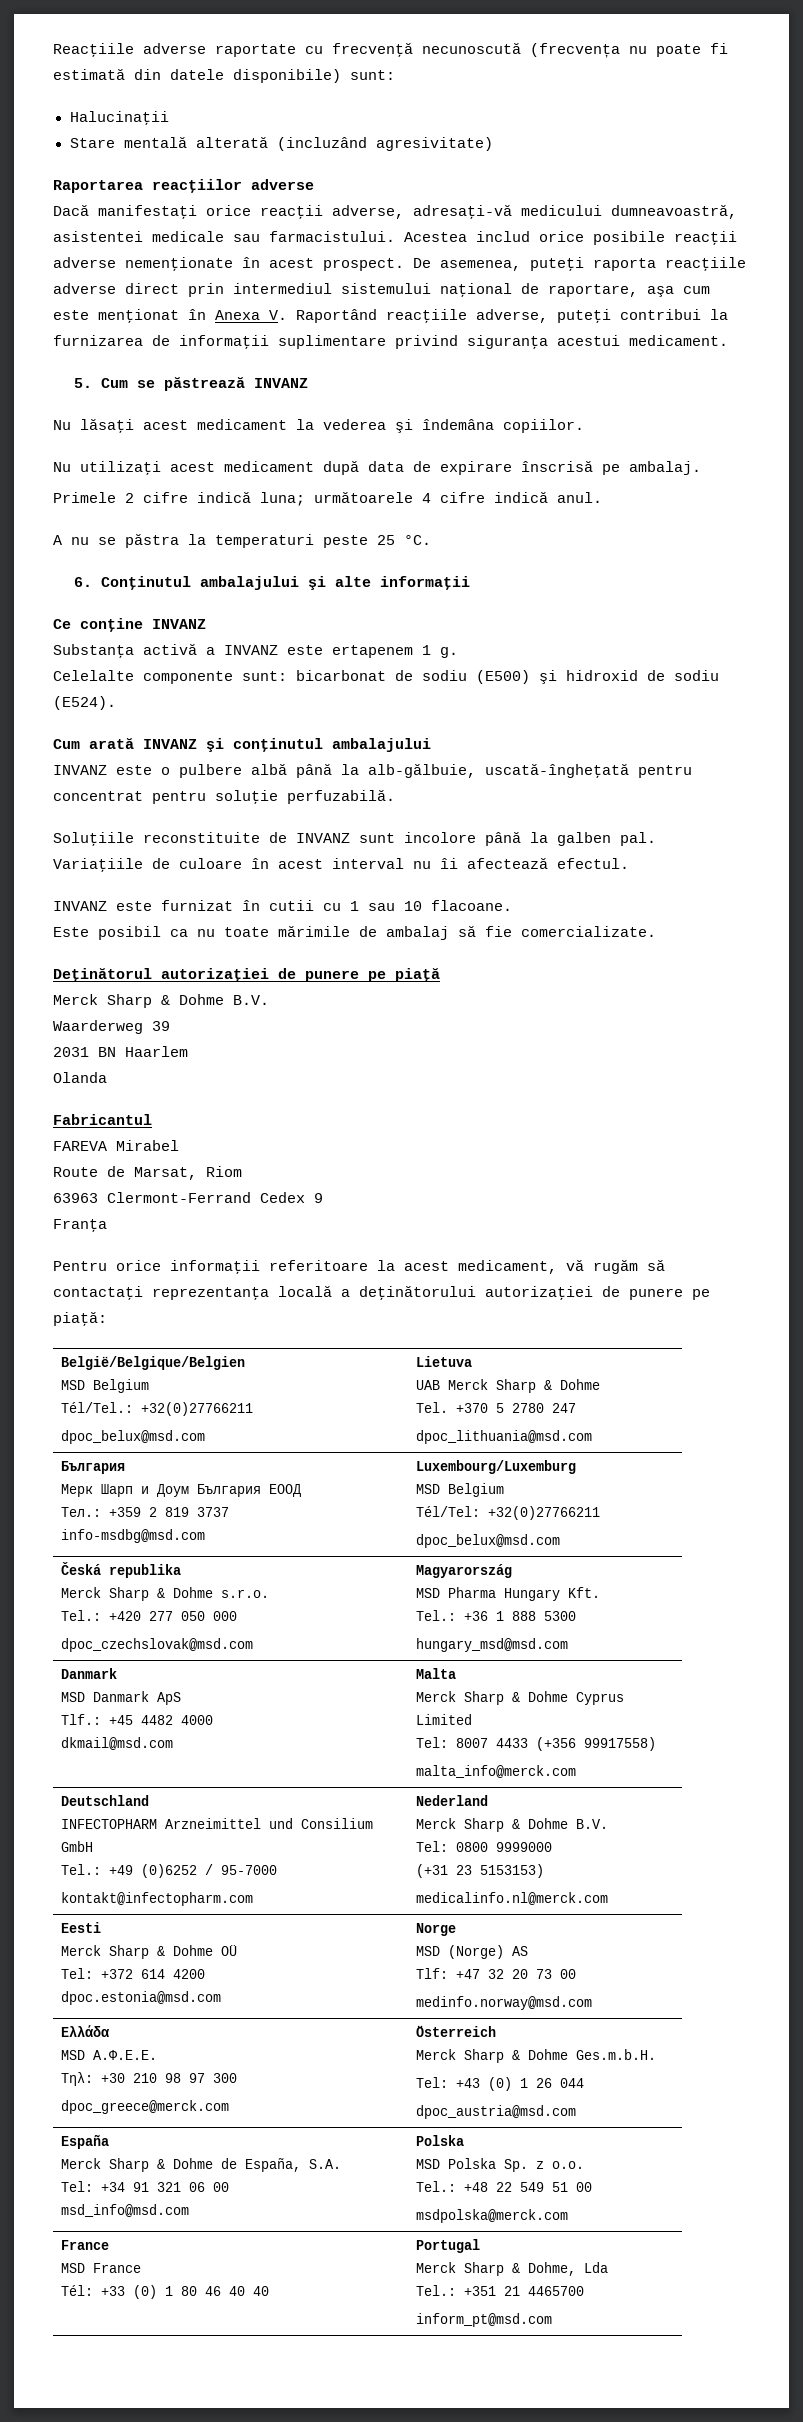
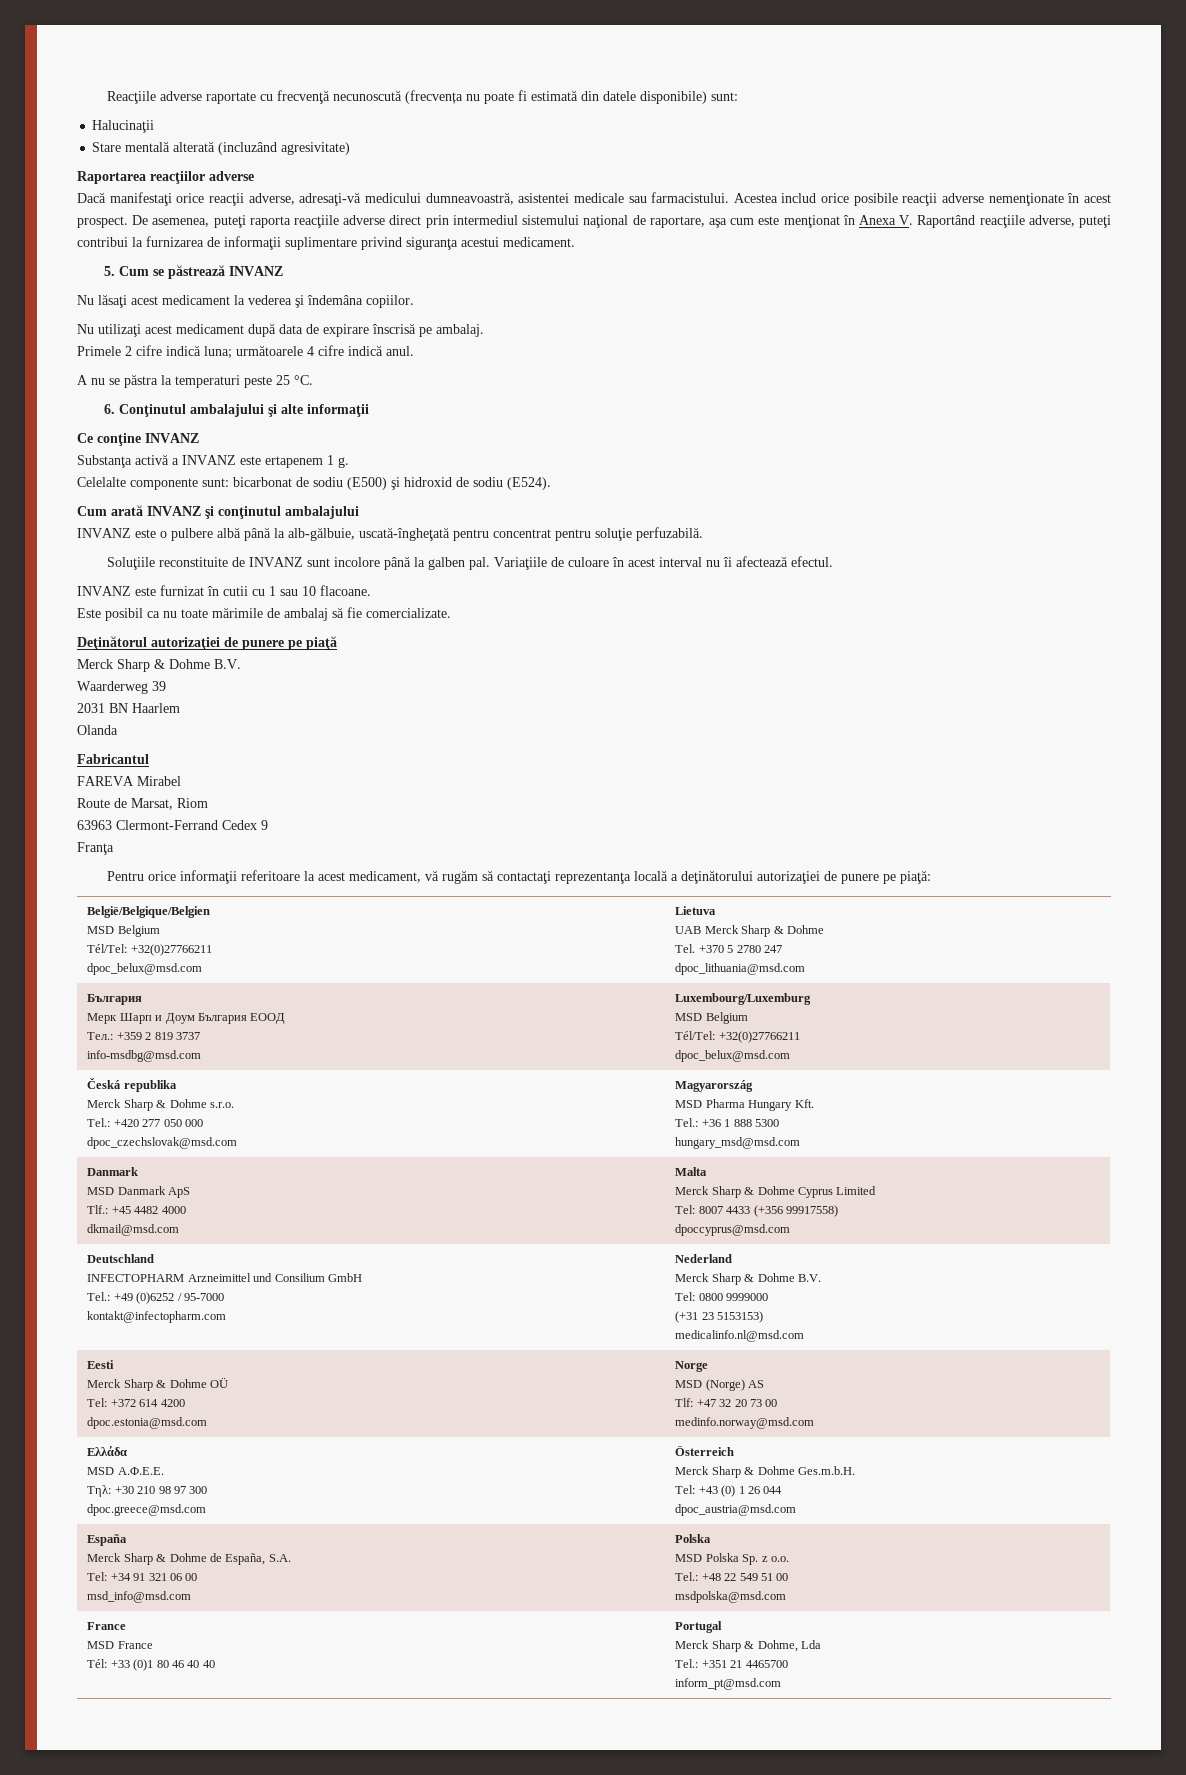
  België/Belgique/Belgien
  MSD Belgium
- Tél/Tel.: +32(0)27766211
+ Tél/Tel: +32(0)27766211
  Česká republika
  Merck Sharp & Dohme s.r.o.
  Tel.: +420 277 050 000
  dpoc_czechslovak@msd.com | Magyarország
  MSD Pharma Hungary Kft.
  Tel.: +36 1 888 5300
  hungary_msd@msd.com
  Danmark
  MSD Danmark ApS
  Tlf.: +45 4482 4000
  dkmail@msd.com | Malta
  Merck Sharp & Dohme Cyprus Limited
  Tel: 8007 4433 (+356 99917558)
- malta_info@merck.com
+ dpoccyprus@msd.com
  Deutschland
  INFECTOPHARM Arzneimittel und Consilium GmbH
  Tel.: +49 (0)6252 / 95-7000
  kontakt@infectopharm.com | Nederland
  Merck Sharp & Dohme B.V.
  Tel: 0800 9999000
  (+31 23 5153153)
- medicalinfo.nl@merck.com
+ medicalinfo.nl@msd.com
  Eλλάδα
  MSD Α.Φ.Ε.Ε.
  Τηλ: +30 210 98 97 300
- dpoc_greece@merck.com | Österreich
+ dpoc.greece@msd.com | Österreich
  España
  Merck Sharp & Dohme de España, S.A.
  Tel: +34 91 321 06 00
  msd_info@msd.com | Polska
  MSD Polska Sp. z o.o.
  Tel.: +48 22 549 51 00
- msdpolska@merck.com
+ msdpolska@msd.com
  France
  MSD France
- Tél: +33 (0) 1 80 46 40 40 | Portugal
+ Tél: +33 (0)1 80 46 40 40 | Portugal

